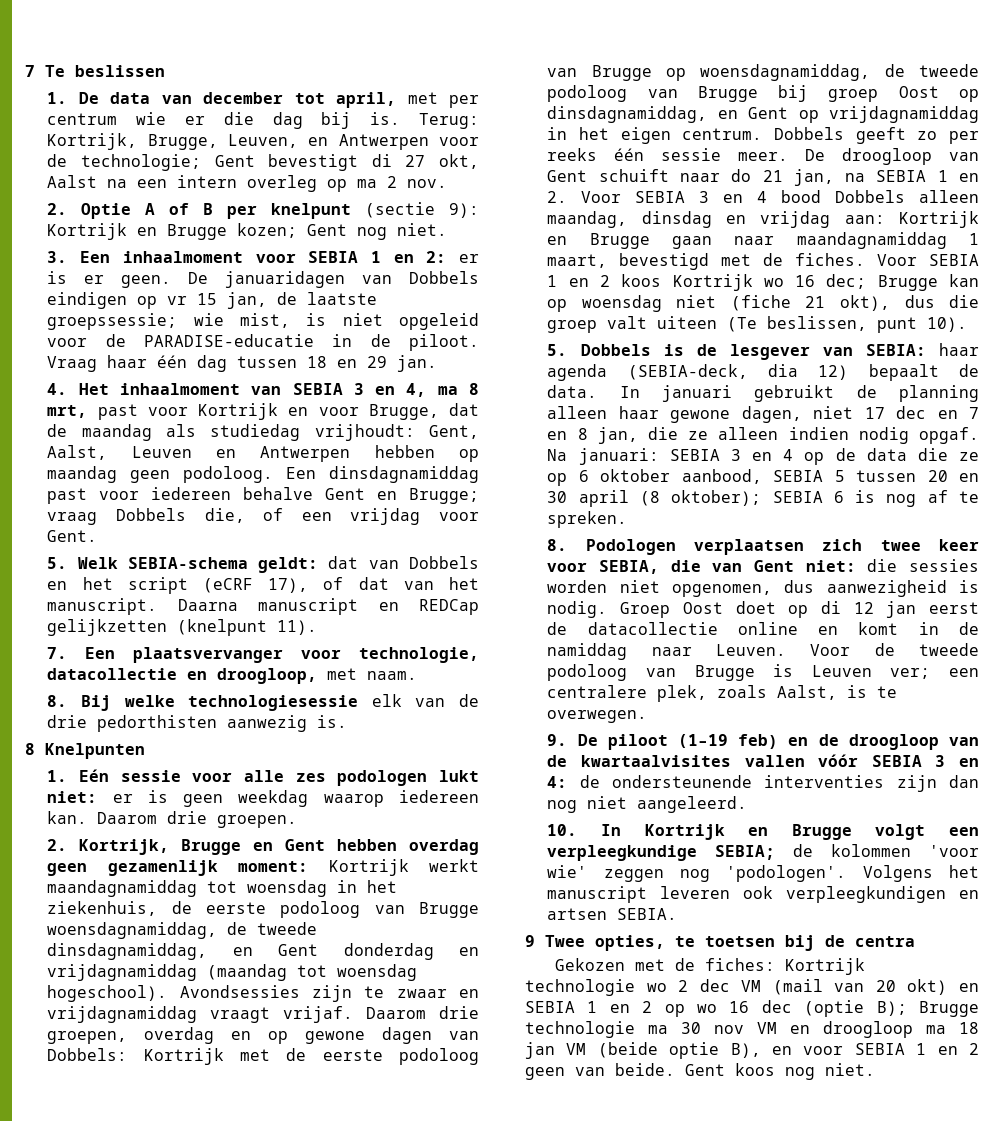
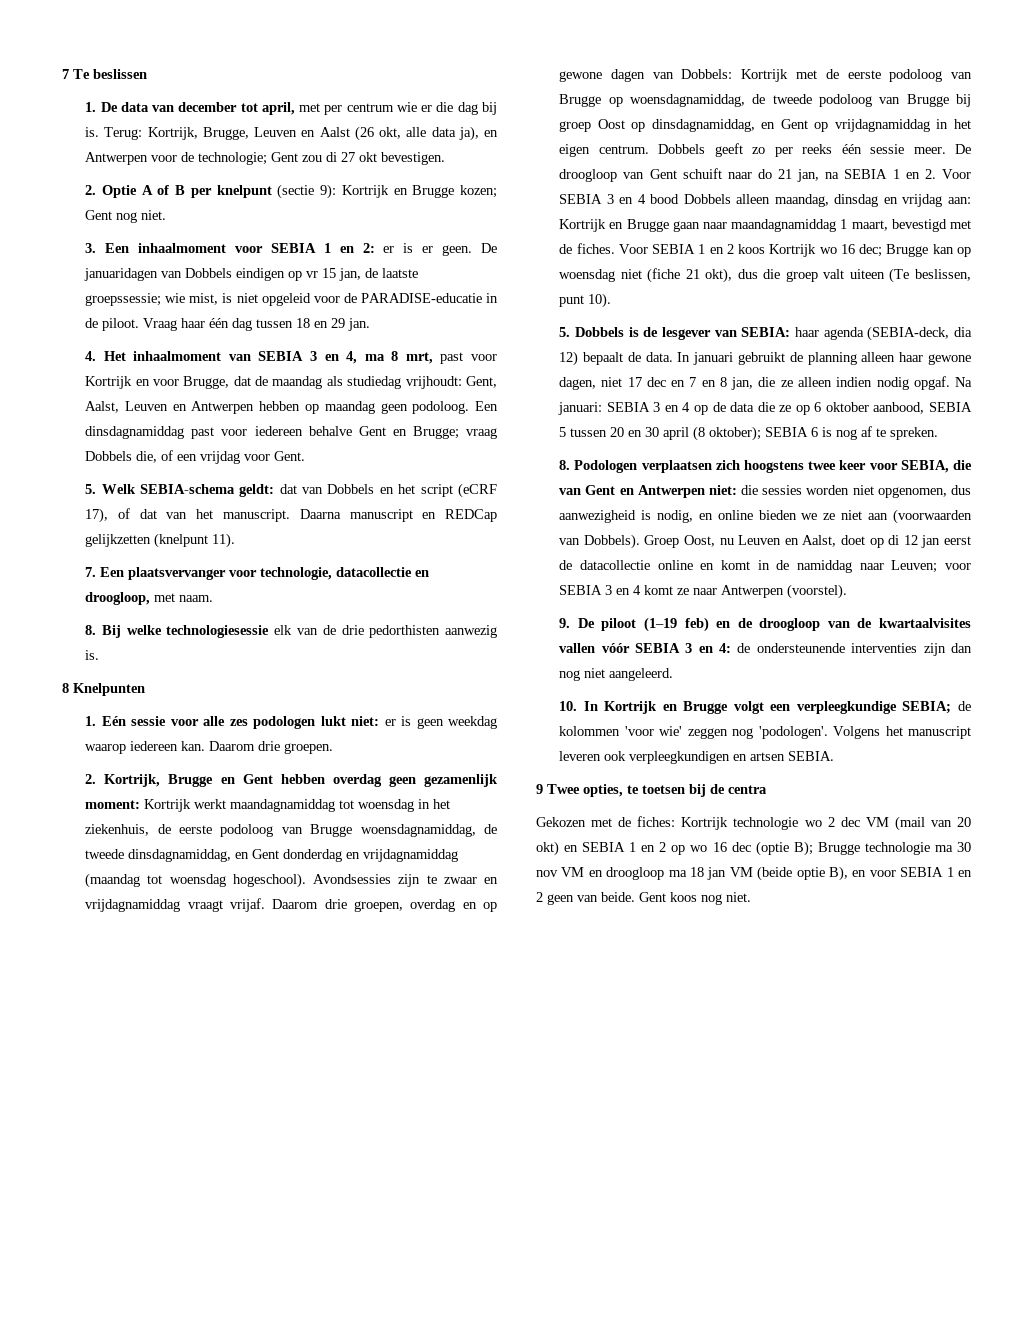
- Terug: Kortrijk, Brugge, Leuven, en Antwerpen voor de technologie; Gent bevestigt di 27 okt, Aalst na een intern overleg op ma 2 nov.
+ Terug: Kortrijk, Brugge, Leuven en Aalst (26 okt, alle data ja), en Antwerpen voor de technologie; Gent zou di 27 okt bevestigen.
- 8. Podologen verplaatsen zich twee keer voor SEBIA, die van Gent niet: die sessies worden niet opgenomen, dus aanwezigheid is nodig. Groep Oost doet op di 12 jan eerst de datacollectie online en komt in de namiddag naar Leuven. Voor de tweede podoloog van Brugge is Leuven ver; een centralere plek, zoals Aalst, is te overwegen.
+ 8. Podologen verplaatsen zich hoogstens twee keer voor SEBIA, die van Gent en Antwerpen niet: die sessies worden niet opgenomen, dus aanwezigheid is nodig, en online bieden we ze niet aan (voorwaarden van Dobbels). Groep Oost, nu Leuven en Aalst, doet op di 12 jan eerst de datacollectie online en komt in de namiddag naar Leuven; voor SEBIA 3 en 4 komt ze naar Antwerpen (voorstel).

